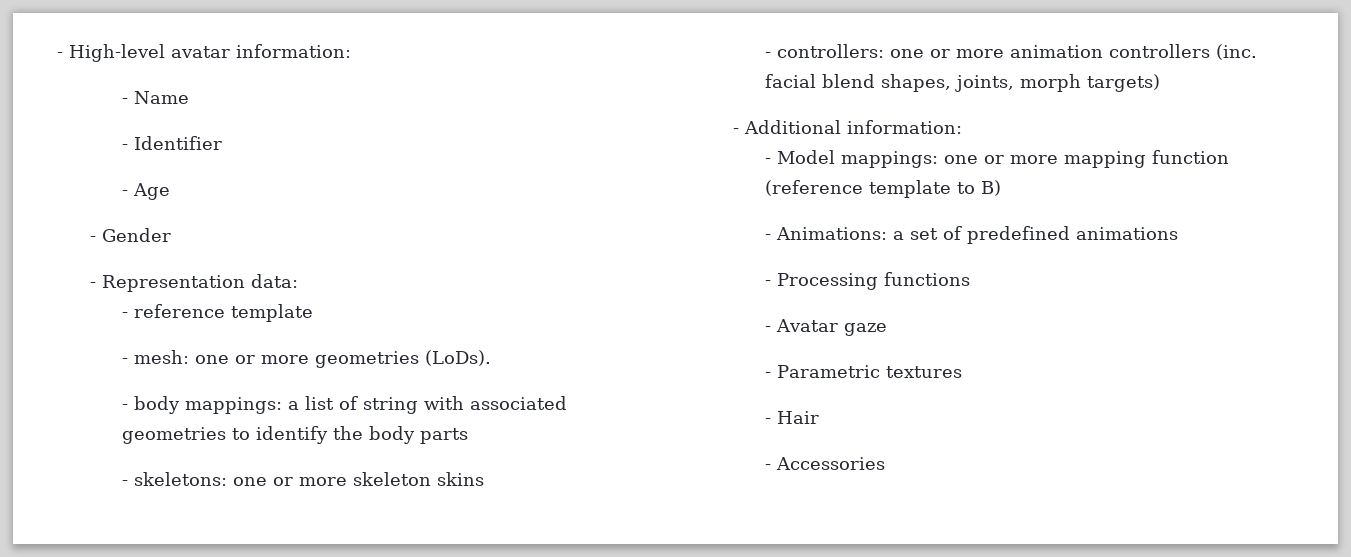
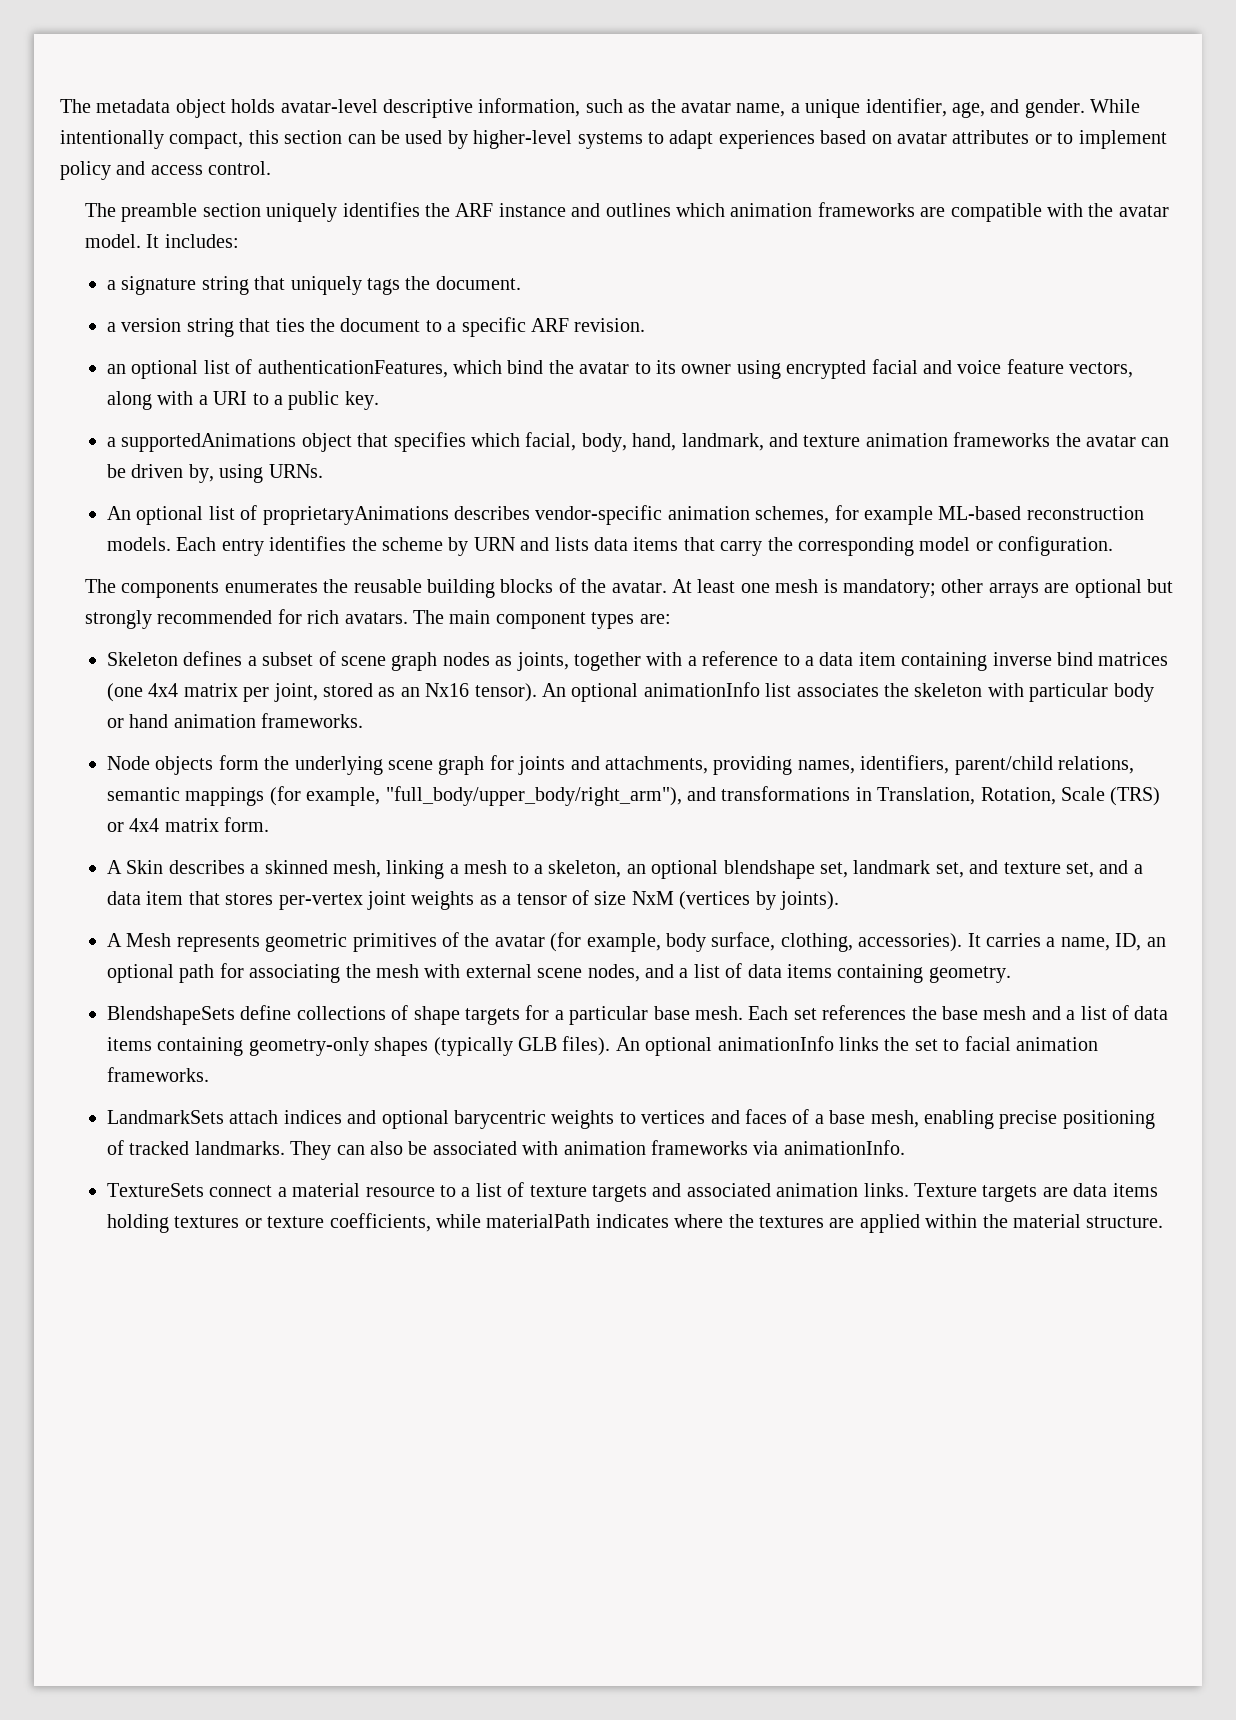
- - High-level avatar information:
- - Name
- - Identifier
- - Age
- - Gender
- - Representation data:
- - reference template
- - mesh: one or more geometries (LoDs).
- - body mappings: a list of string with associated geometries to identify the body parts
- - skeletons: one or more skeleton skins
- - controllers: one or more animation controllers (inc. facial blend shapes, joints, morph targets)
- - Additional information:
- - Model mappings: one or more mapping function (reference template to B)
- - Animations: a set of predefined animations
- - Processing functions
- - Avatar gaze
- - Parametric textures
- - Hair
- - Accessories
+ The metadata object holds avatar-level descriptive information, such as the avatar name, a unique identifier, age, and gender. While intentionally compact, this section can be used by higher-level systems to adapt experiences based on avatar attributes or to implement policy and access control.
+ The preamble section uniquely identifies the ARF instance and outlines which animation frameworks are compatible with the avatar model. It includes:
+ a signature string that uniquely tags the document.
+ a version string that ties the document to a specific ARF revision.
+ an optional list of authenticationFeatures, which bind the avatar to its owner using encrypted facial and voice feature vectors, along with a URI to a public key.
+ a supportedAnimations object that specifies which facial, body, hand, landmark, and texture animation frameworks the avatar can be driven by, using URNs.
+ An optional list of proprietaryAnimations describes vendor-specific animation schemes, for example ML-based reconstruction models. Each entry identifies the scheme by URN and lists data items that carry the corresponding model or configuration.
+ The components enumerates the reusable building blocks of the avatar. At least one mesh is mandatory; other arrays are optional but strongly recommended for rich avatars. The main component types are:
+ Skeleton defines a subset of scene graph nodes as joints, together with a reference to a data item containing inverse bind matrices (one 4x4 matrix per joint, stored as an Nx16 tensor). An optional animationInfo list associates the skeleton with particular body or hand animation frameworks.
+ Node objects form the underlying scene graph for joints and attachments, providing names, identifiers, parent/child relations, semantic mappings (for example, "full_body/upper_body/right_arm"), and transformations in Translation, Rotation, Scale (TRS) or 4x4 matrix form.
+ A Skin describes a skinned mesh, linking a mesh to a skeleton, an optional blendshape set, landmark set, and texture set, and a data item that stores per-vertex joint weights as a tensor of size NxM (vertices by joints).
+ A Mesh represents geometric primitives of the avatar (for example, body surface, clothing, accessories). It carries a name, ID, an optional path for associating the mesh with external scene nodes, and a list of data items containing geometry.
+ BlendshapeSets define collections of shape targets for a particular base mesh. Each set references the base mesh and a list of data items containing geometry-only shapes (typically GLB files). An optional animationInfo links the set to facial animation frameworks.
+ LandmarkSets attach indices and optional barycentric weights to vertices and faces of a base mesh, enabling precise positioning of tracked landmarks. They can also be associated with animation frameworks via animationInfo.
+ TextureSets connect a material resource to a list of texture targets and associated animation links. Texture targets are data items holding textures or texture coefficients, while materialPath indicates where the textures are applied within the material structure.

